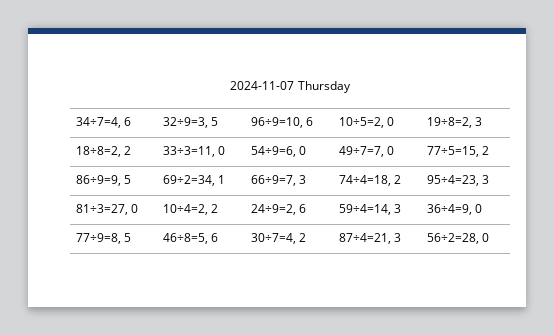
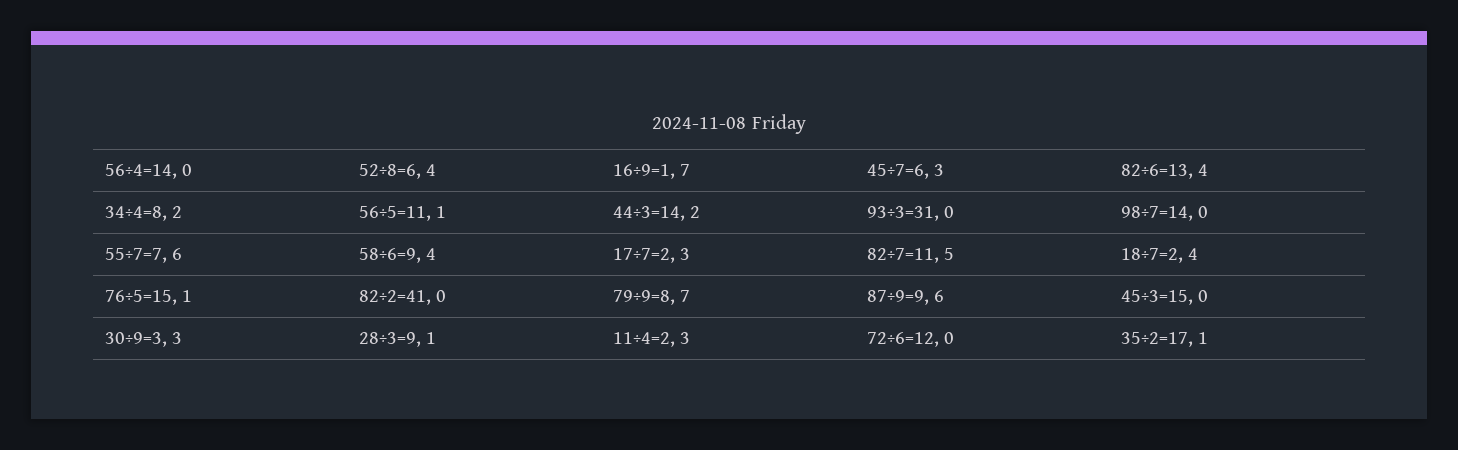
- 2024-11-07 Thursday
- 34÷7=4, 6 | 32÷9=3, 5 | 96÷9=10, 6 | 10÷5=2, 0 | 19÷8=2, 3
- 18÷8=2, 2 | 33÷3=11, 0 | 54÷9=6, 0 | 49÷7=7, 0 | 77÷5=15, 2
- 86÷9=9, 5 | 69÷2=34, 1 | 66÷9=7, 3 | 74÷4=18, 2 | 95÷4=23, 3
- 81÷3=27, 0 | 10÷4=2, 2 | 24÷9=2, 6 | 59÷4=14, 3 | 36÷4=9, 0
- 77÷9=8, 5 | 46÷8=5, 6 | 30÷7=4, 2 | 87÷4=21, 3 | 56÷2=28, 0
+ 2024-11-08 Friday
+ 56÷4=14, 0 | 52÷8=6, 4 | 16÷9=1, 7 | 45÷7=6, 3 | 82÷6=13, 4
+ 34÷4=8, 2 | 56÷5=11, 1 | 44÷3=14, 2 | 93÷3=31, 0 | 98÷7=14, 0
+ 55÷7=7, 6 | 58÷6=9, 4 | 17÷7=2, 3 | 82÷7=11, 5 | 18÷7=2, 4
+ 76÷5=15, 1 | 82÷2=41, 0 | 79÷9=8, 7 | 87÷9=9, 6 | 45÷3=15, 0
+ 30÷9=3, 3 | 28÷3=9, 1 | 11÷4=2, 3 | 72÷6=12, 0 | 35÷2=17, 1

